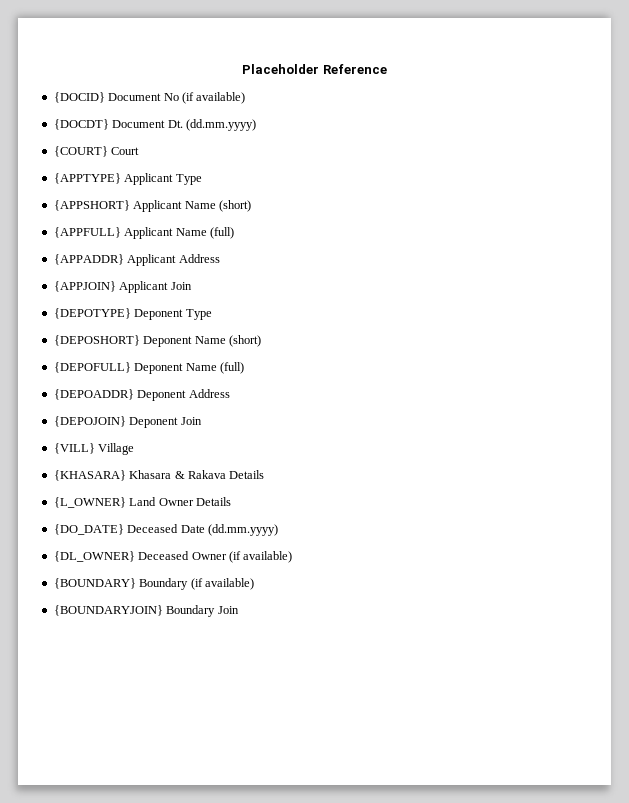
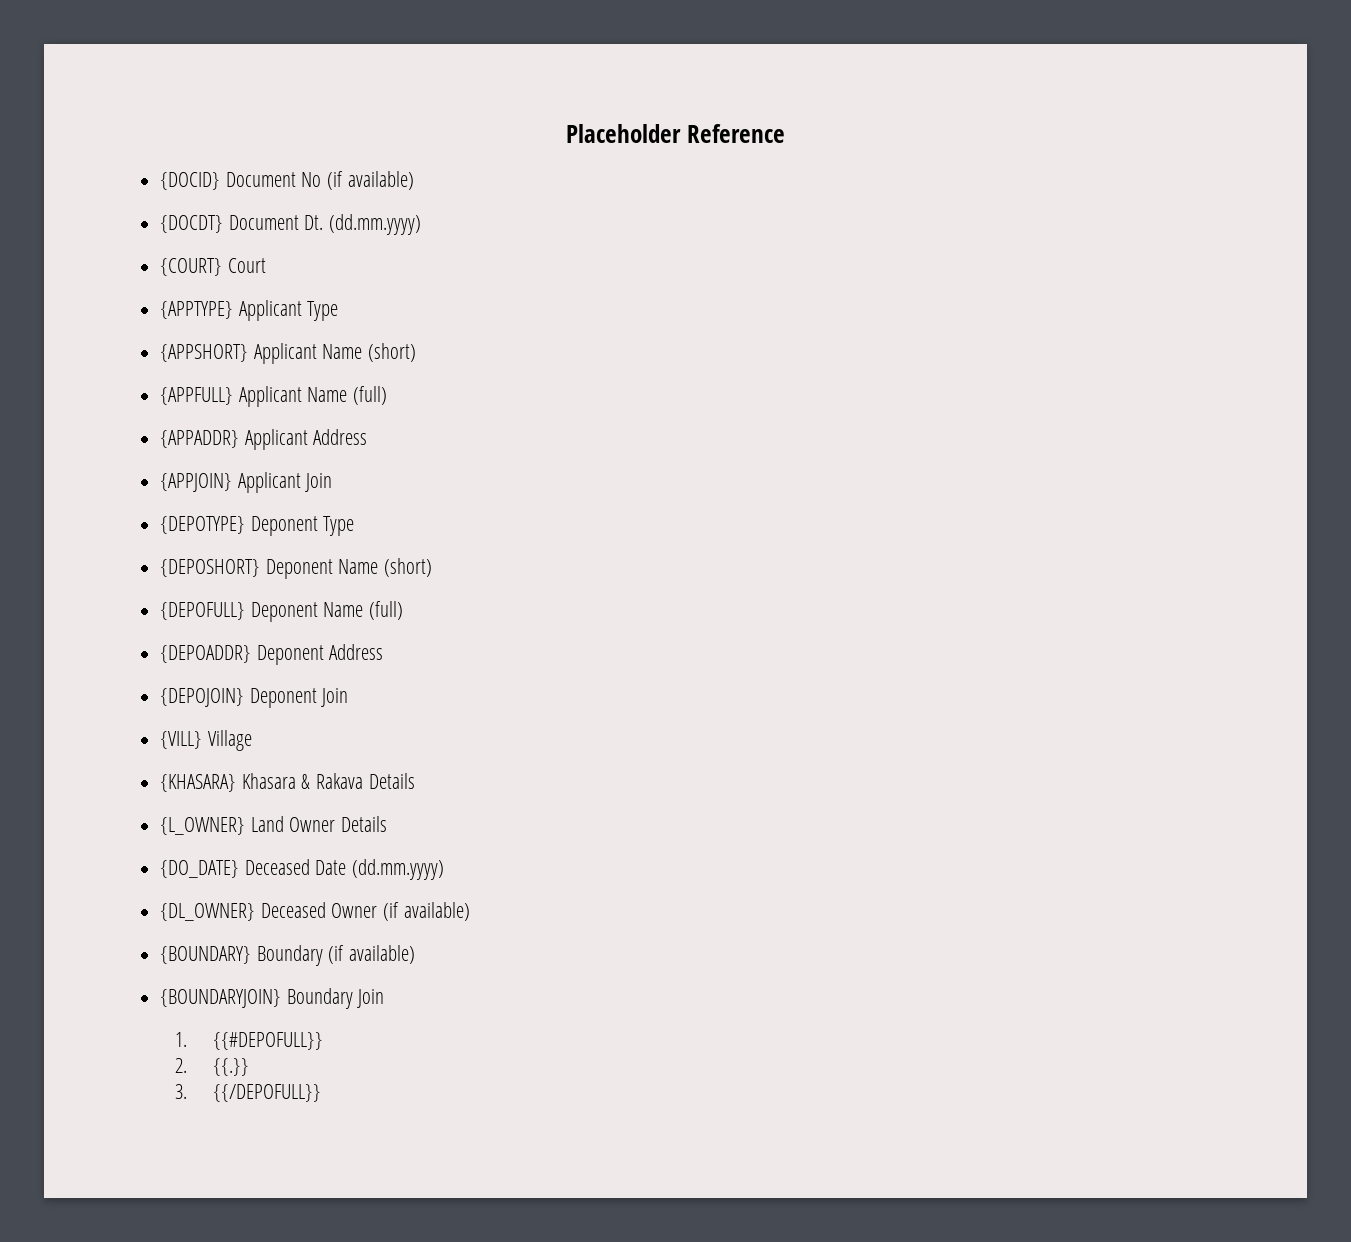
+ 1. {{#DEPOFULL}}
+ 2. {{.}}
+ 3. {{/DEPOFULL}}

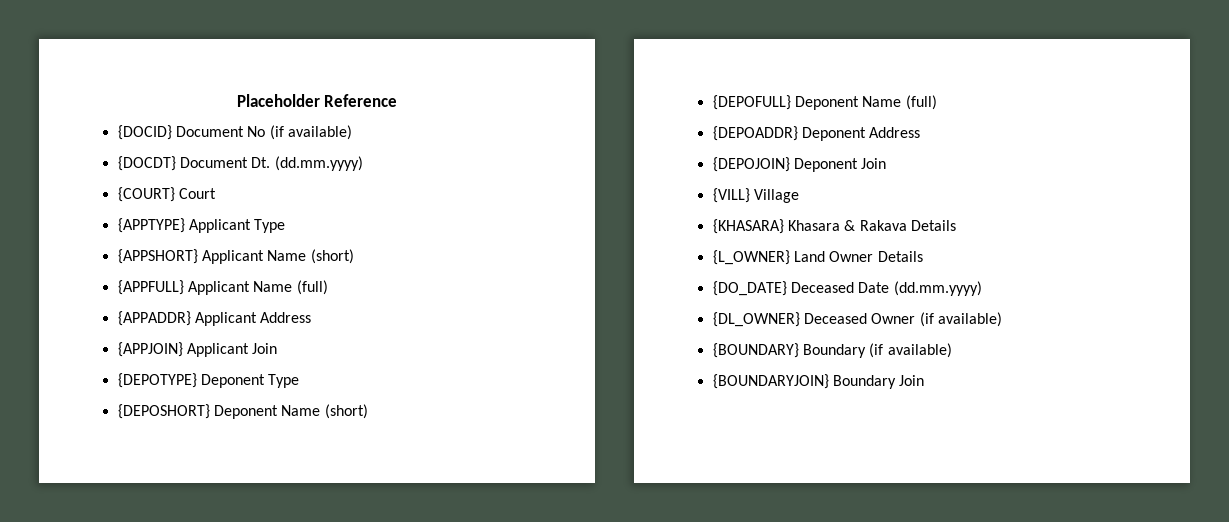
- 1. {{#DEPOFULL}}
- 2. {{.}}
- 3. {{/DEPOFULL}}

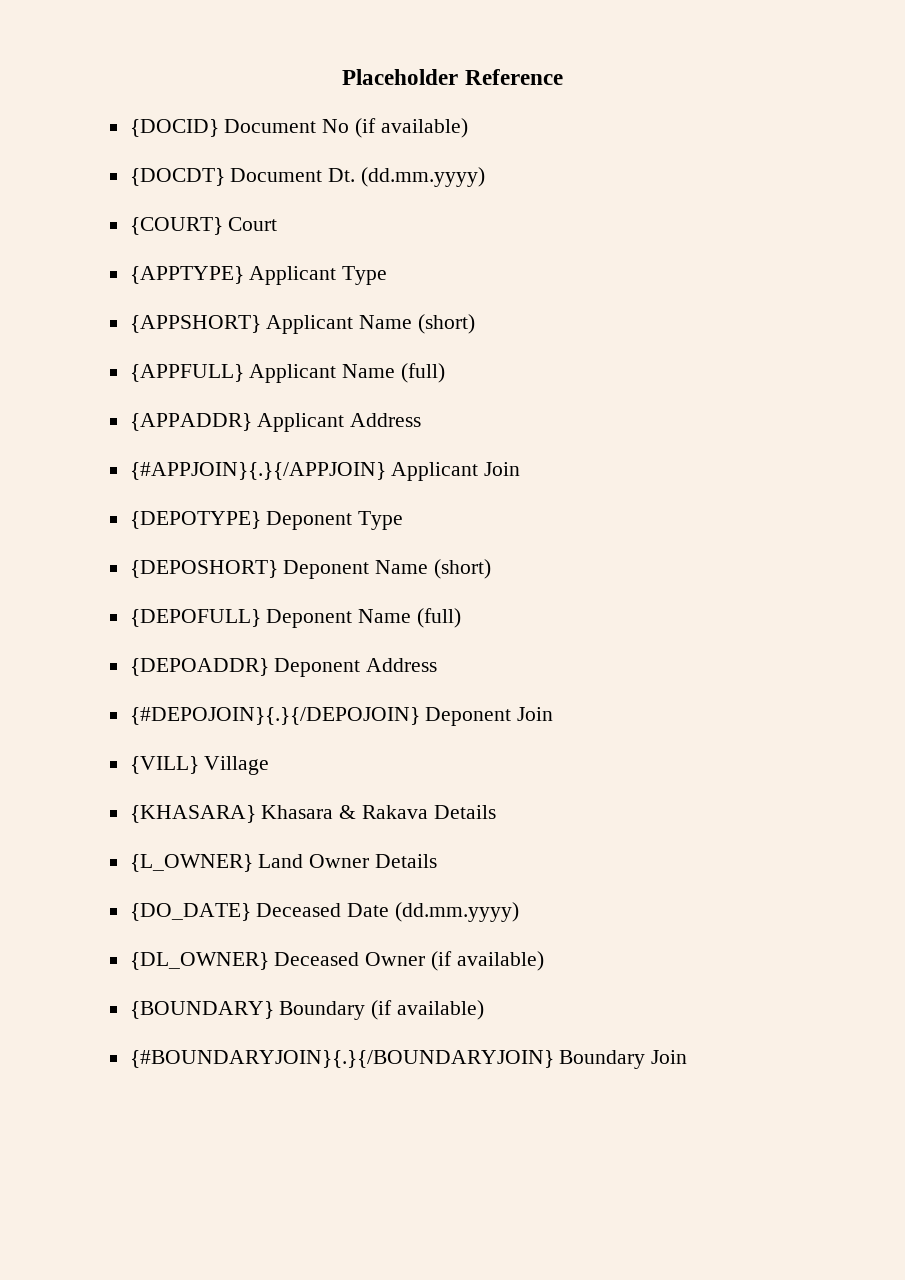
- {APPJOIN} Applicant Join
+ {#APPJOIN}{.}{/APPJOIN} Applicant Join
- {DEPOJOIN} Deponent Join
+ {#DEPOJOIN}{.}{/DEPOJOIN} Deponent Join
- {BOUNDARYJOIN} Boundary Join
+ {#BOUNDARYJOIN}{.}{/BOUNDARYJOIN} Boundary Join

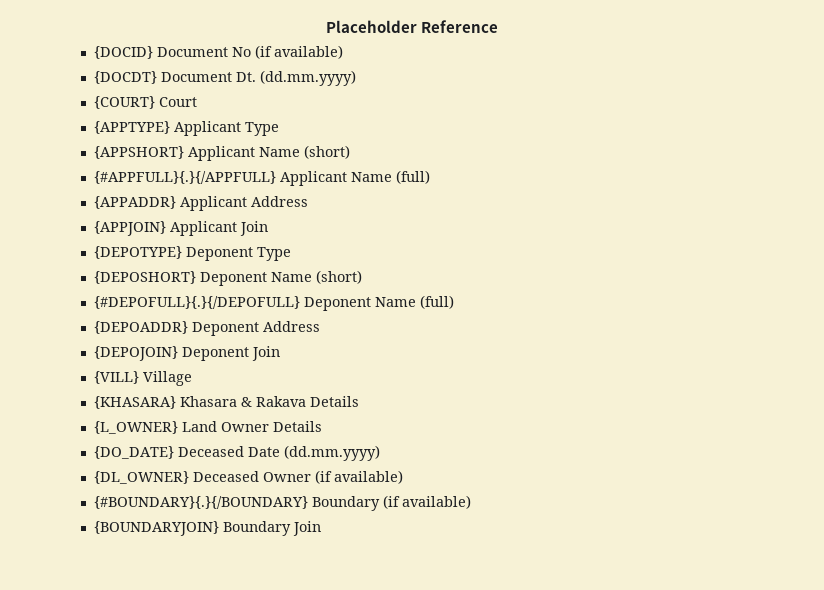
- {APPFULL} Applicant Name (full)
+ {#APPFULL}{.}{/APPFULL} Applicant Name (full)
- {#APPJOIN}{.}{/APPJOIN} Applicant Join
+ {APPJOIN} Applicant Join
- {DEPOFULL} Deponent Name (full)
+ {#DEPOFULL}{.}{/DEPOFULL} Deponent Name (full)
- {#DEPOJOIN}{.}{/DEPOJOIN} Deponent Join
+ {DEPOJOIN} Deponent Join
- {BOUNDARY} Boundary (if available)
+ {#BOUNDARY}{.}{/BOUNDARY} Boundary (if available)
- {#BOUNDARYJOIN}{.}{/BOUNDARYJOIN} Boundary Join
+ {BOUNDARYJOIN} Boundary Join

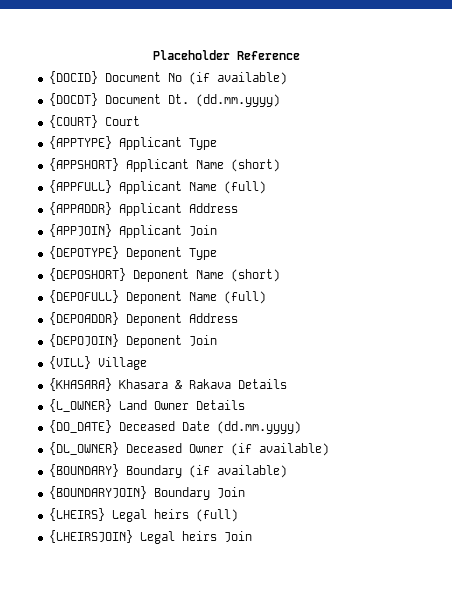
- {#APPFULL}{.}{/APPFULL} Applicant Name (full)
+ {APPFULL} Applicant Name (full)
- {#DEPOFULL}{.}{/DEPOFULL} Deponent Name (full)
+ {DEPOFULL} Deponent Name (full)
- {#BOUNDARY}{.}{/BOUNDARY} Boundary (if available)
+ {BOUNDARY} Boundary (if available)
+ {LHEIRS} Legal heirs (full)
+ {LHEIRSJOIN} Legal heirs Join

